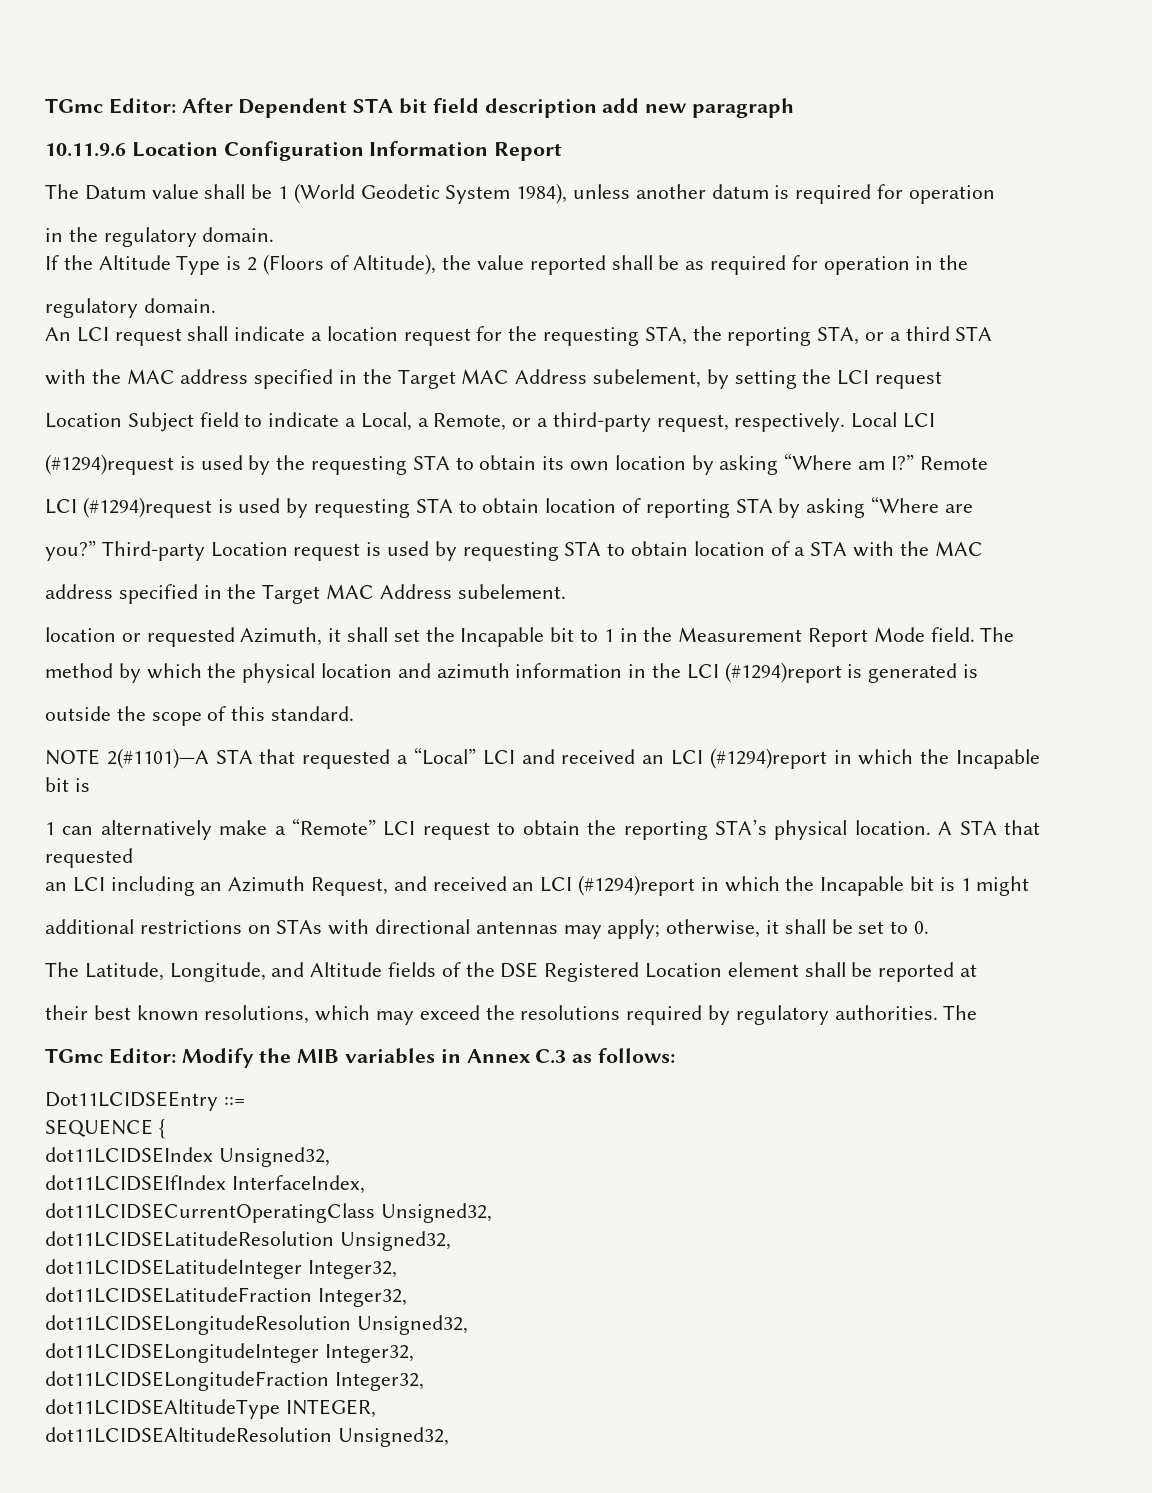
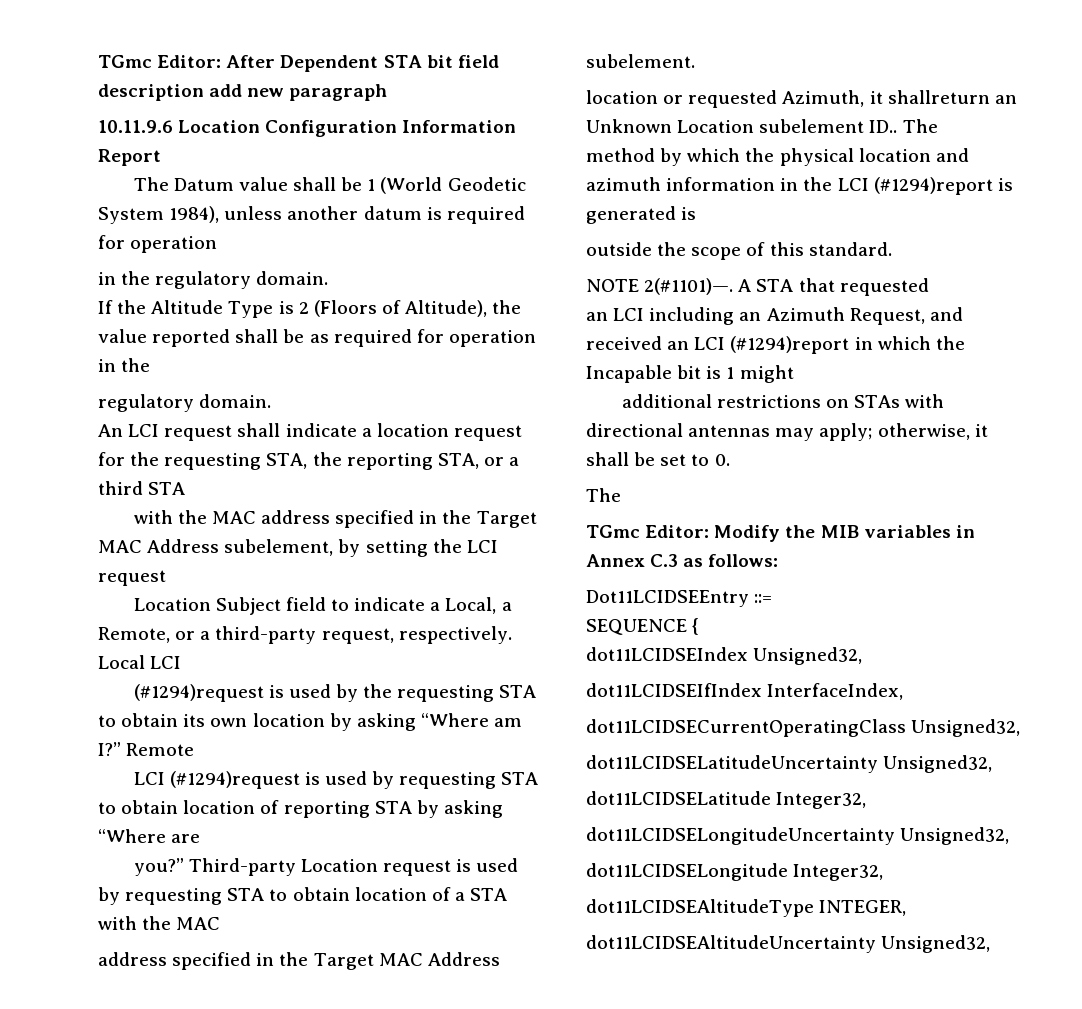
- location or requested Azimuth, it shall set the Incapable bit to 1 in the Measurement Report Mode field.
+ location or requested Azimuth, it shallreturn an Unknown Location subelement ID..
- NOTE 2(#1101)—A STA that requested a “Local” LCI and received an LCI (#1294)report in which the Incapable bit is
- 1 can alternatively make a “Remote” LCI request to obtain the reporting STA’s physical location.
+ NOTE 2(#1101)—.
  additional restrictions on STAs with directional antennas may apply; otherwise, it shall be set to 0.
- The Latitude, Longitude, and Altitude fields of the DSE Registered Location element shall be reported at
- their best known resolutions, which may exceed the resolutions required by regulatory authorities. The
+ The
- dot11LCIDSELatitudeResolution Unsigned32,
- dot11LCIDSELatitudeInteger Integer32,
- dot11LCIDSELatitudeFraction Integer32,
- dot11LCIDSELongitudeResolution Unsigned32,
- dot11LCIDSELongitudeInteger Integer32,
- dot11LCIDSELongitudeFraction Integer32,
+ dot11LCIDSELatitudeUncertainty Unsigned32,
+ dot11LCIDSELatitude Integer32,
+ dot11LCIDSELongitudeUncertainty Unsigned32,
+ dot11LCIDSELongitude Integer32,
- dot11LCIDSEAltitudeResolution Unsigned32,
+ dot11LCIDSEAltitudeUncertainty Unsigned32,

